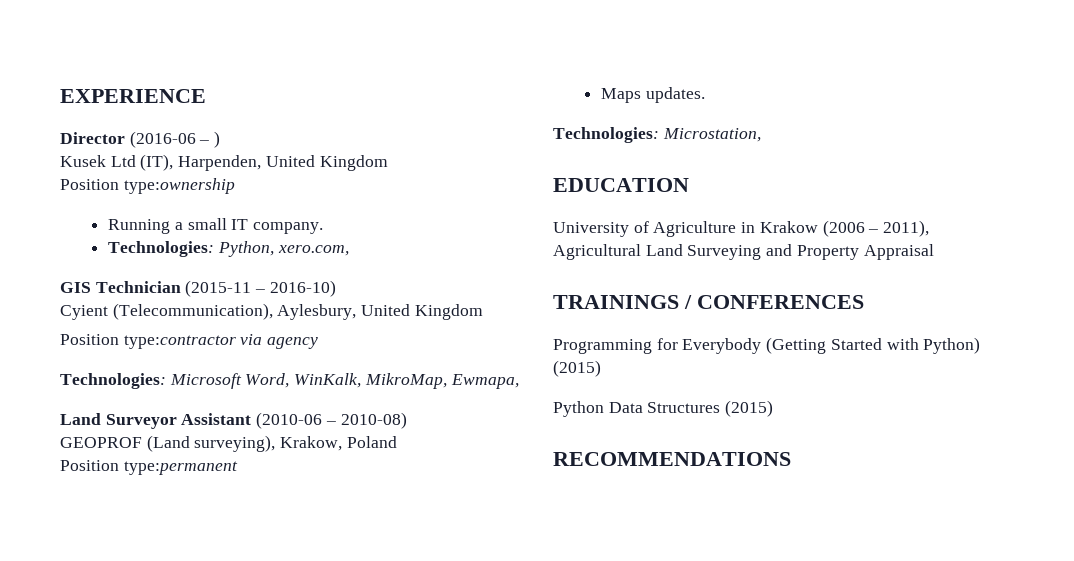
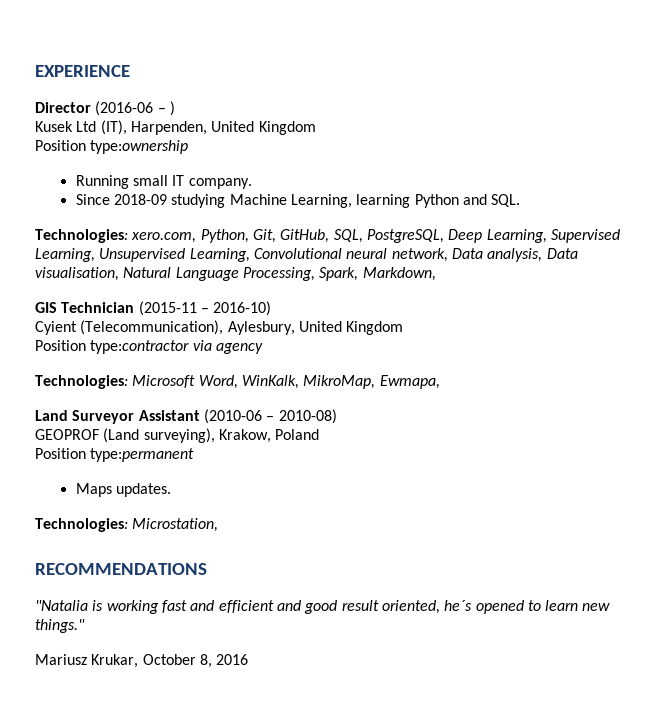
- Running a small IT company.
+ Running small IT company.
- Technologies: Python, xero.com,
+ Since 2018-09 studying Machine Learning, learning Python and SQL.
+ Technologies: xero.com, Python, Git, GitHub, SQL, PostgreSQL, Deep Learning, Supervised Learning, Unsupervised Learning, Convolutional neural network, Data analysis, Data visualisation, Natural Language Processing, Spark, Markdown,
- EDUCATION
- University of Agriculture in Krakow (2006 – 2011), Agricultural Land Surveying and Property Appraisal
- TRAININGS / CONFERENCES
- Programming for Everybody (Getting Started with Python) (2015)
- Python Data Structures (2015)
  RECOMMENDATIONS
+ "Natalia is working fast and efficient and good result oriented, he´s opened to learn new things."
+ Mariusz Krukar, October 8, 2016

